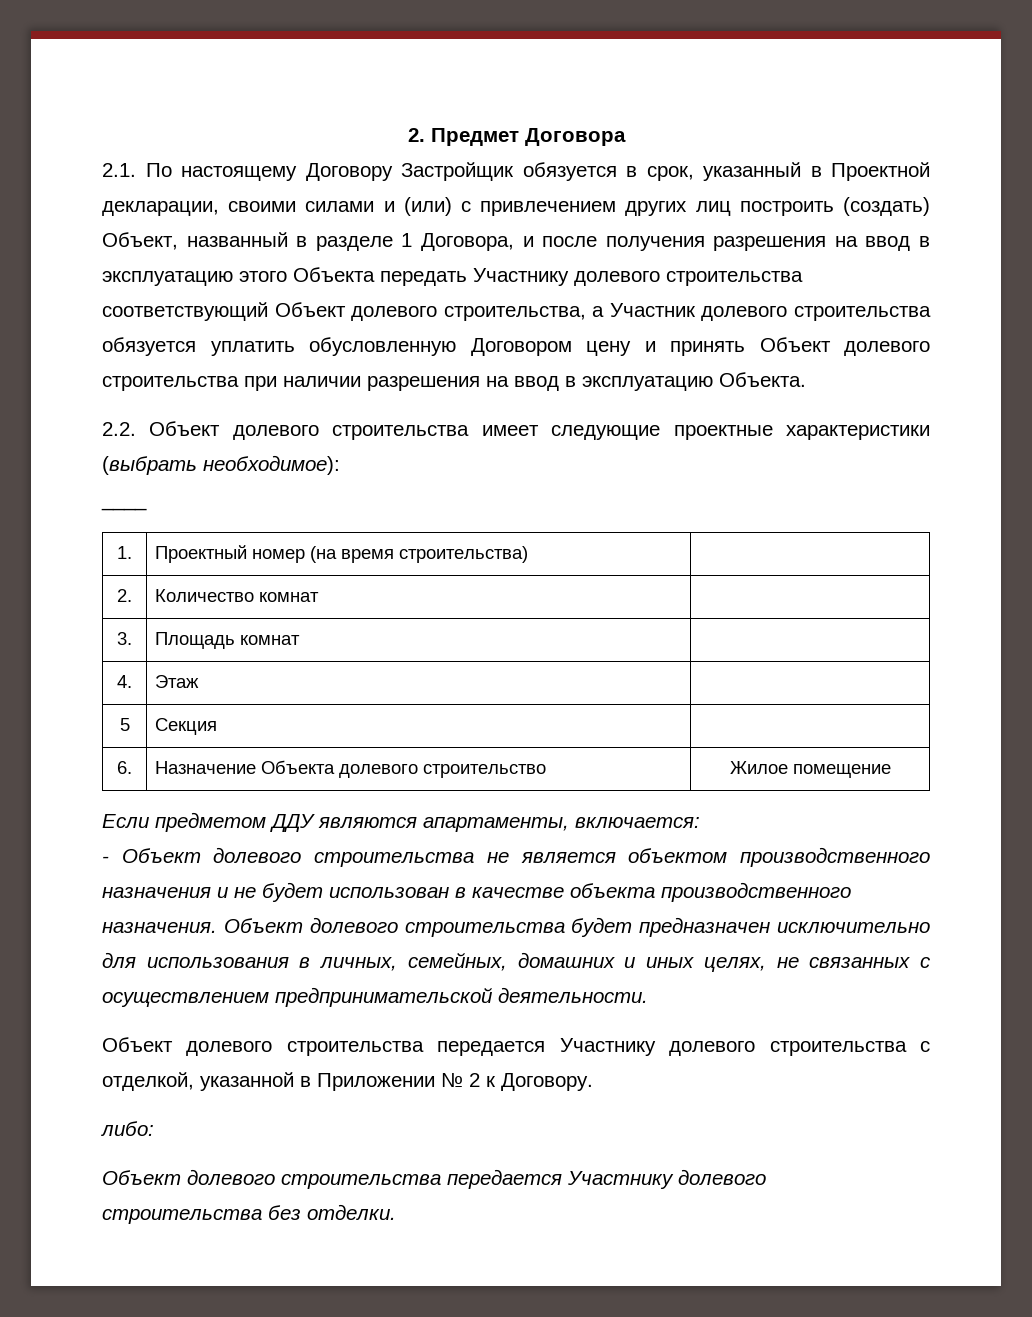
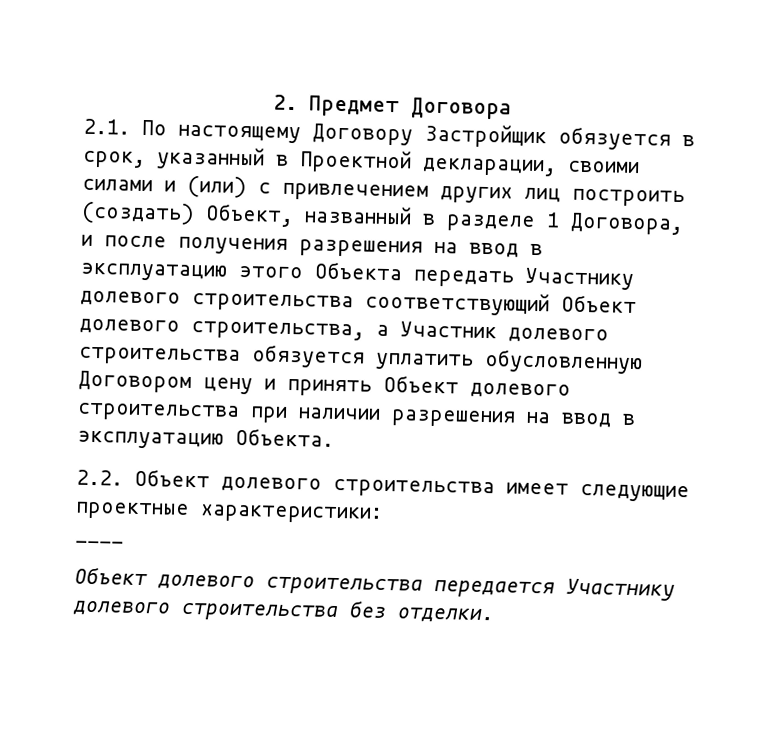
- 2.2. Объект долевого строительства имеет следующие проектные характеристики (выбрать необходимое):
+ 2.2. Объект долевого строительства имеет следующие проектные характеристики:
  ____
- 1. | Проектный номер (на время строительства) |
- 2. | Количество комнат |
- 3. | Площадь комнат |
- 4. | Этаж |
- 5 | Секция |
- 6. | Назначение Объекта долевого строительство | Жилое помещение
- Если предметом ДДУ являются апартаменты, включается:
- - Объект долевого строительства не является объектом производственного назначения и не будет использован в качестве объекта производственного назначения. Объект долевого строительства будет предназначен исключительно для использования в личных, семейных, домашних и иных целях, не связанных с осуществлением предпринимательской деятельности.
- Объект долевого строительства передается Участнику долевого строительства с отделкой, указанной в Приложении № 2 к Договору.
- либо:

